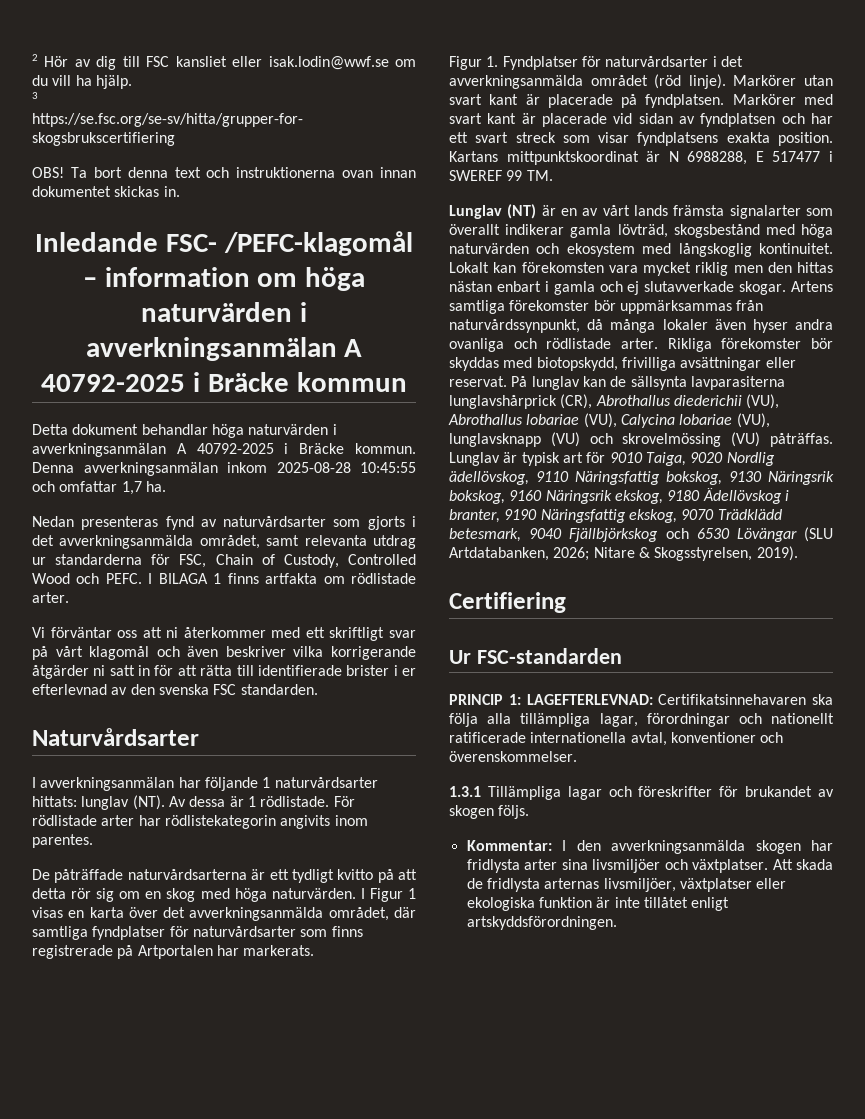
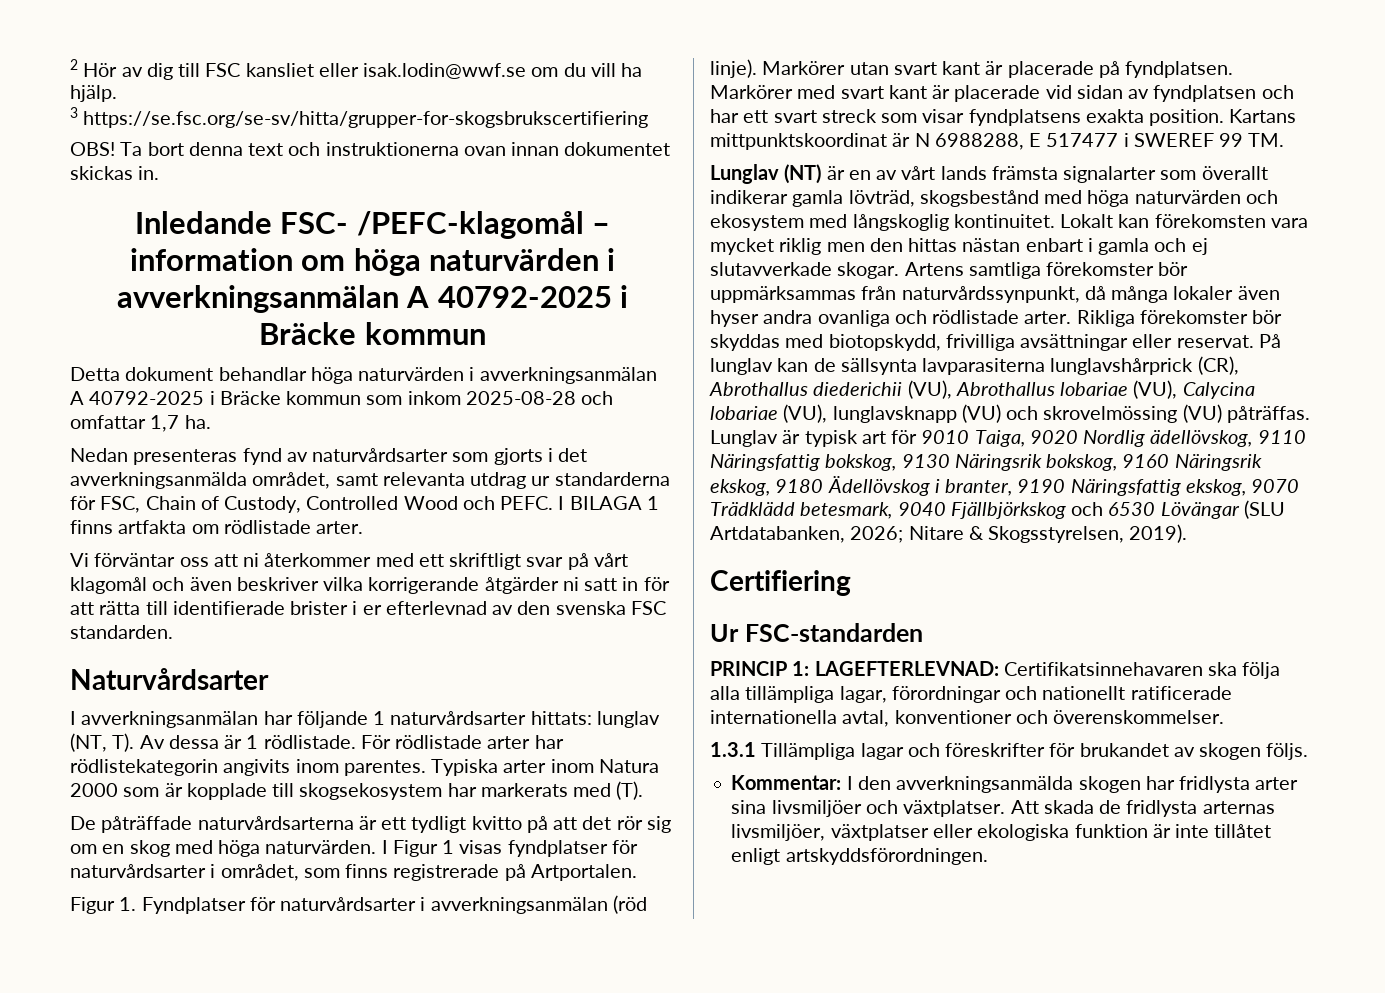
- Detta dokument behandlar höga naturvärden i avverkningsanmälan A 40792-2025 i Bräcke kommun. Denna avverkningsanmälan inkom 2025-08-28 10:45:55 och omfattar 1,7 ha.
+ Detta dokument behandlar höga naturvärden i avverkningsanmälan A 40792-2025 i Bräcke kommun som inkom 2025-08-28 och omfattar 1,7 ha.
- I avverkningsanmälan har följande 1 naturvårdsarter hittats: lunglav (NT). Av dessa är 1 rödlistade.
+ I avverkningsanmälan har följande 1 naturvårdsarter hittats: lunglav (NT, T). Av dessa är 1 rödlistade.
+ Typiska arter inom Natura 2000 som är kopplade till skogsekosystem har markerats med (T).
- De påträffade naturvårdsarterna är ett tydligt kvitto på att detta rör sig om en skog med höga naturvärden.
+ De påträffade naturvårdsarterna är ett tydligt kvitto på att det rör sig om en skog med höga naturvärden.
- I Figur 1 visas en karta över det avverkningsanmälda området, där samtliga fyndplatser för naturvårdsarter som finns registrerade på Artportalen har markerats.
+ I Figur 1 visas fyndplatser för naturvårdsarter i området, som finns registrerade på Artportalen.
- Figur 1. Fyndplatser för naturvårdsarter i det avverkningsanmälda området (röd linje).
+ Figur 1. Fyndplatser för naturvårdsarter i avverkningsanmälan (röd linje).

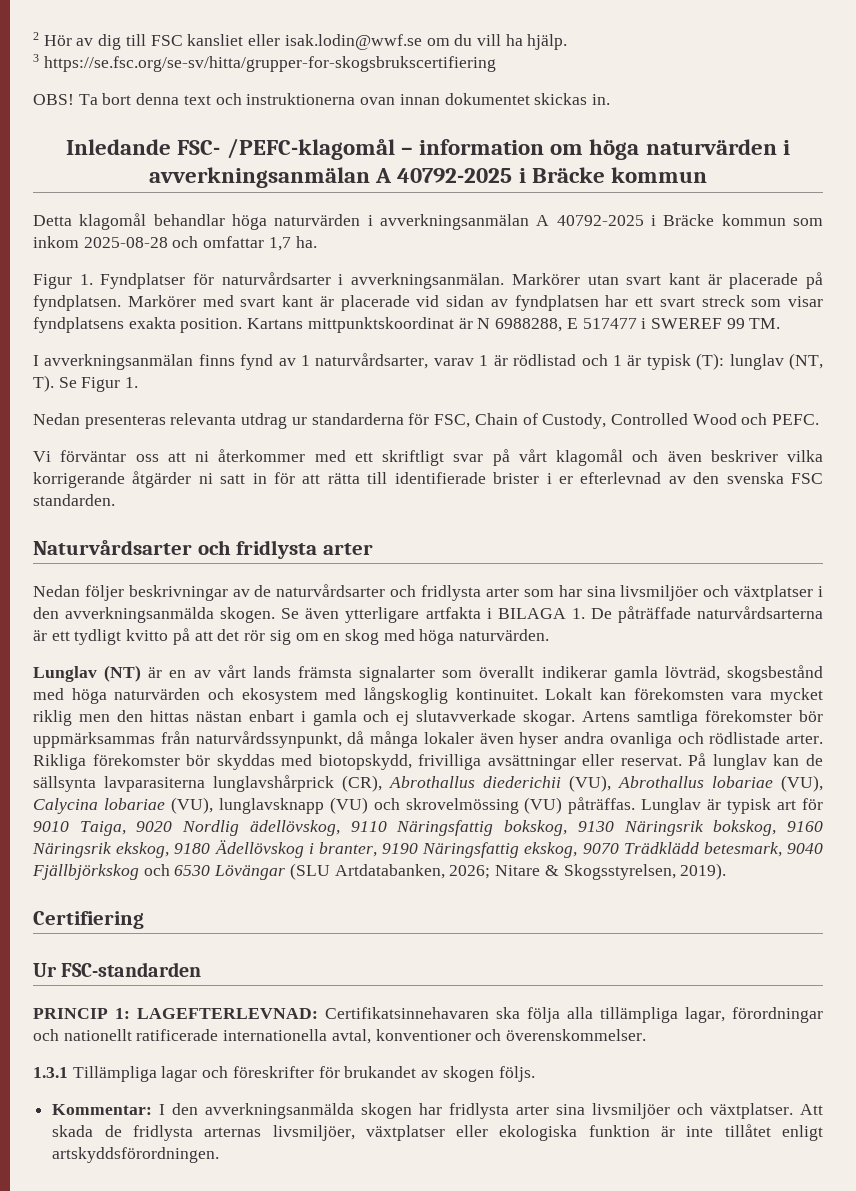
- Detta dokument behandlar höga naturvärden i avverkningsanmälan A 40792-2025 i Bräcke kommun som inkom 2025-08-28 och omfattar 1,7 ha.
+ Detta klagomål behandlar höga naturvärden i avverkningsanmälan A 40792-2025 i Bräcke kommun som inkom 2025-08-28 och omfattar 1,7 ha.
- Nedan presenteras fynd av naturvårdsarter som gjorts i det avverkningsanmälda området, samt relevanta utdrag ur standarderna för FSC, Chain of Custody, Controlled Wood och PEFC. I BILAGA 1 finns artfakta om rödlistade arter.
+ Figur 1. Fyndplatser för naturvårdsarter i avverkningsanmälan. Markörer utan svart kant är placerade på fyndplatsen. Markörer med svart kant är placerade vid sidan av fyndplatsen har ett svart streck som visar fyndplatsens exakta position. Kartans mittpunktskoordinat är N 6988288, E 517477 i SWEREF 99 TM.
+ I avverkningsanmälan finns fynd av 1 naturvårdsarter, varav 1 är rödlistad och 1 är typisk (T): lunglav (NT, T). Se Figur 1.
+ Nedan presenteras relevanta utdrag ur standarderna för FSC, Chain of Custody, Controlled Wood och PEFC.
- Naturvårdsarter
- I avverkningsanmälan har följande 1 naturvårdsarter hittats: lunglav (NT, T). Av dessa är 1 rödlistade. För rödlistade arter har rödlistekategorin angivits inom parentes. Typiska arter inom Natura 2000 som är kopplade till skogsekosystem har markerats med (T).
- De påträffade naturvårdsarterna är ett tydligt kvitto på att det rör sig om en skog med höga naturvärden. I Figur 1 visas fyndplatser för naturvårdsarter i området, som finns registrerade på Artportalen.
- Figur 1. Fyndplatser för naturvårdsarter i avverkningsanmälan (röd linje). Markörer utan svart kant är placerade på fyndplatsen. Markörer med svart kant är placerade vid sidan av fyndplatsen och har ett svart streck som visar fyndplatsens exakta position. Kartans mittpunktskoordinat är N 6988288, E 517477 i SWEREF 99 TM.
+ Naturvårdsarter och fridlysta arter
+ Nedan följer beskrivningar av de naturvårdsarter och fridlysta arter som har sina livsmiljöer och växtplatser i den avverkningsanmälda skogen. Se även ytterligare artfakta i BILAGA 1. De påträffade naturvårdsarterna är ett tydligt kvitto på att det rör sig om en skog med höga naturvärden.

